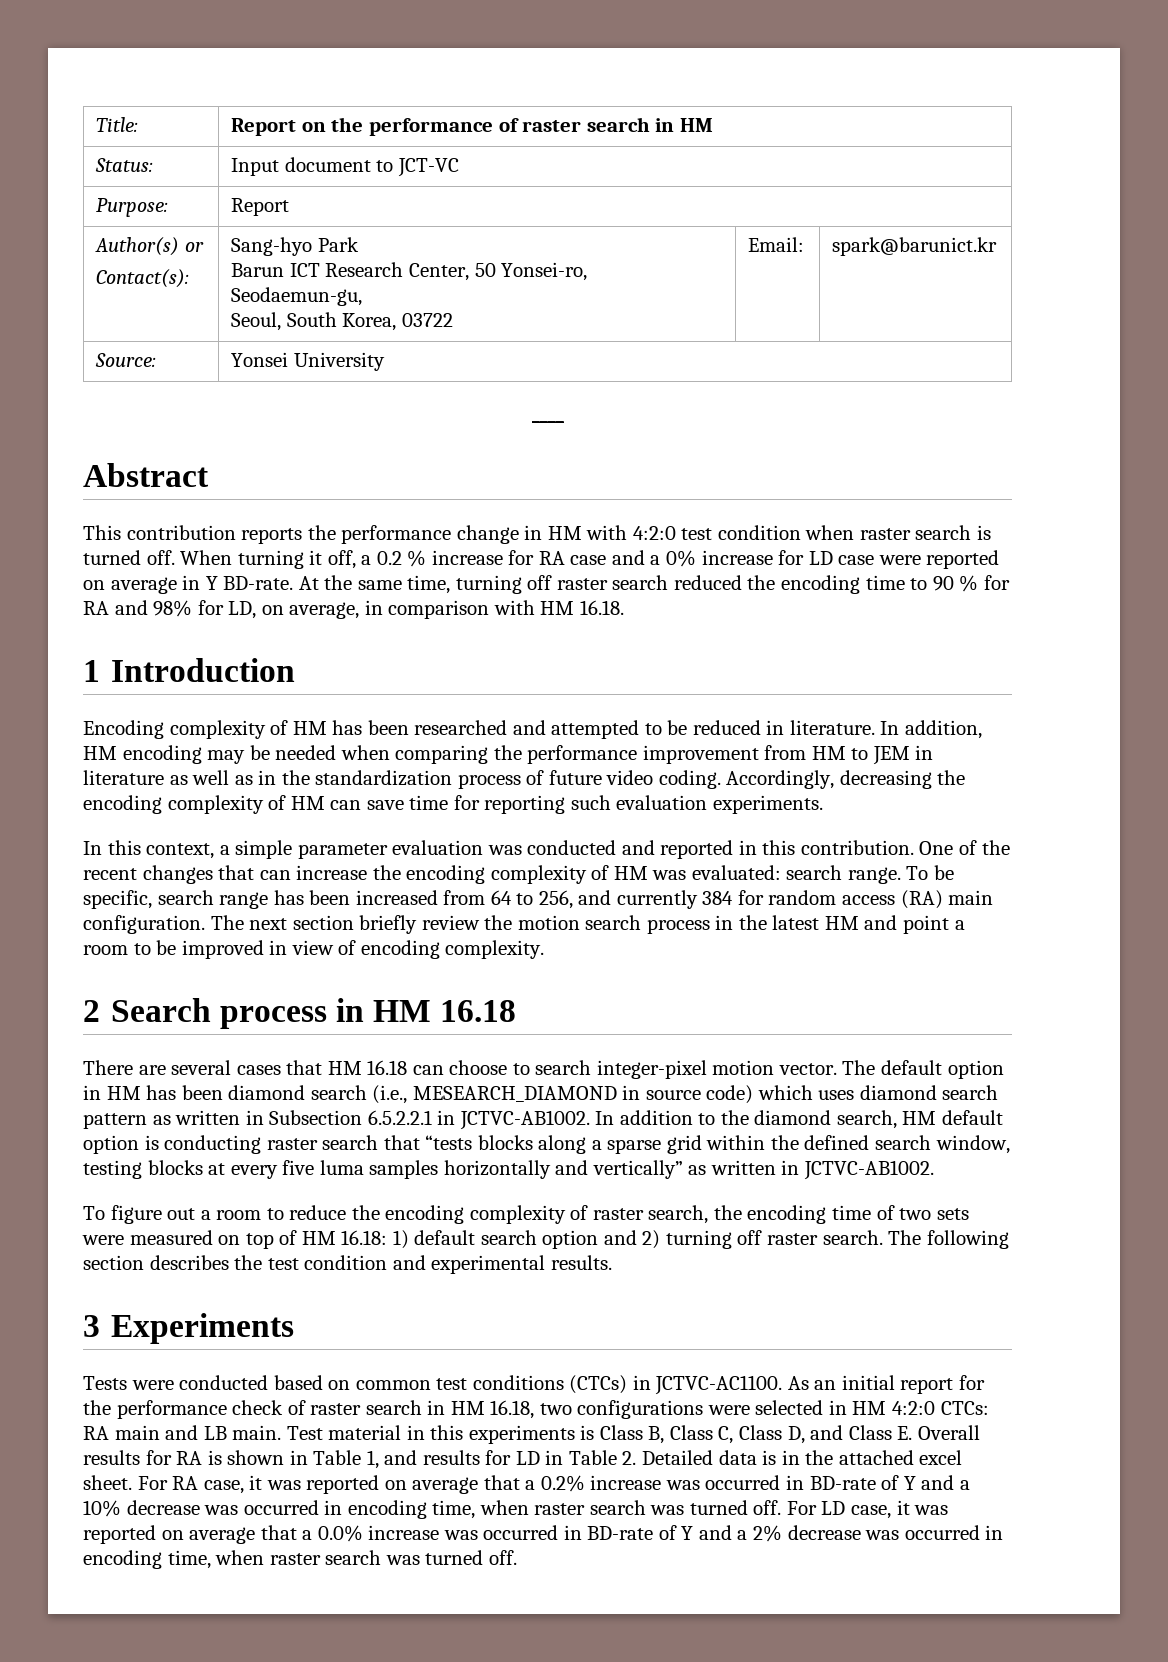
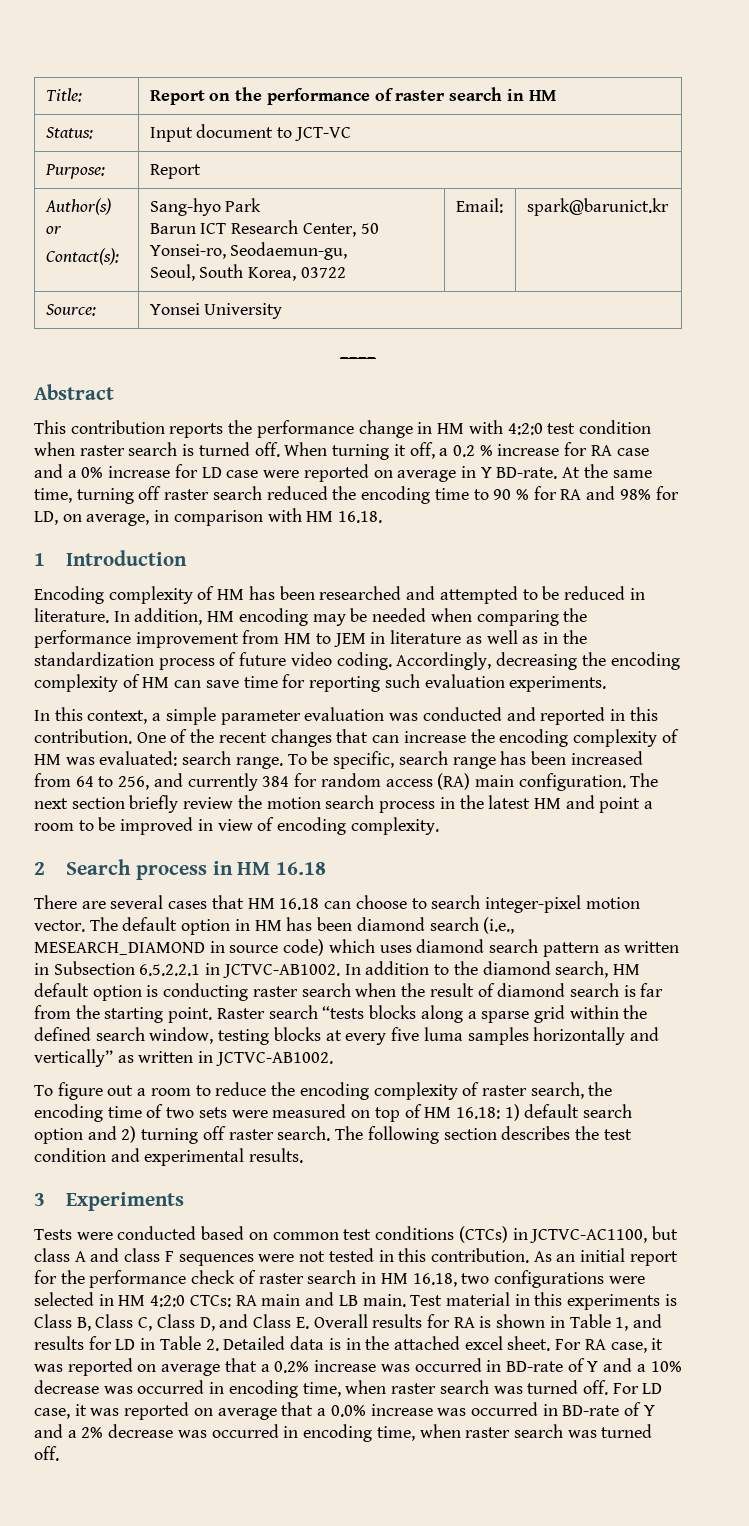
- In addition to the diamond search, HM default option is conducting raster search that “tests blocks along a sparse grid within the defined search window, testing blocks at every five luma samples horizontally and vertically” as written in JCTVC-AB1002.
+ In addition to the diamond search, HM default option is conducting raster search when the result of diamond search is far from the starting point. Raster search “tests blocks along a sparse grid within the defined search window, testing blocks at every five luma samples horizontally and vertically” as written in JCTVC-AB1002.
- Tests were conducted based on common test conditions (CTCs) in JCTVC-AC1100.
+ Tests were conducted based on common test conditions (CTCs) in JCTVC-AC1100, but class A and class F sequences were not tested in this contribution.

